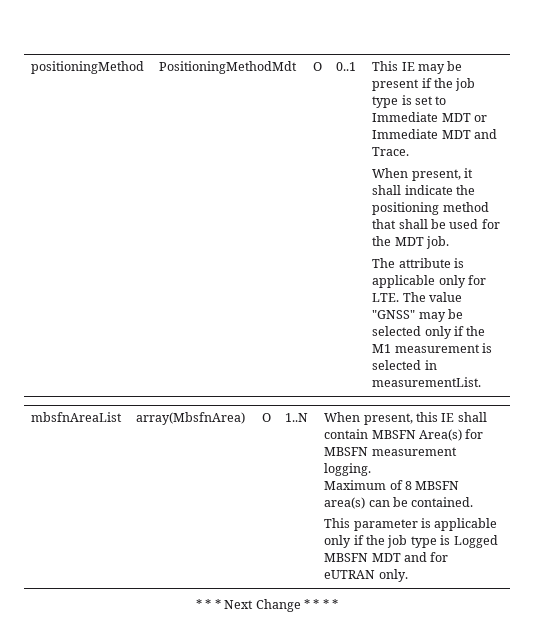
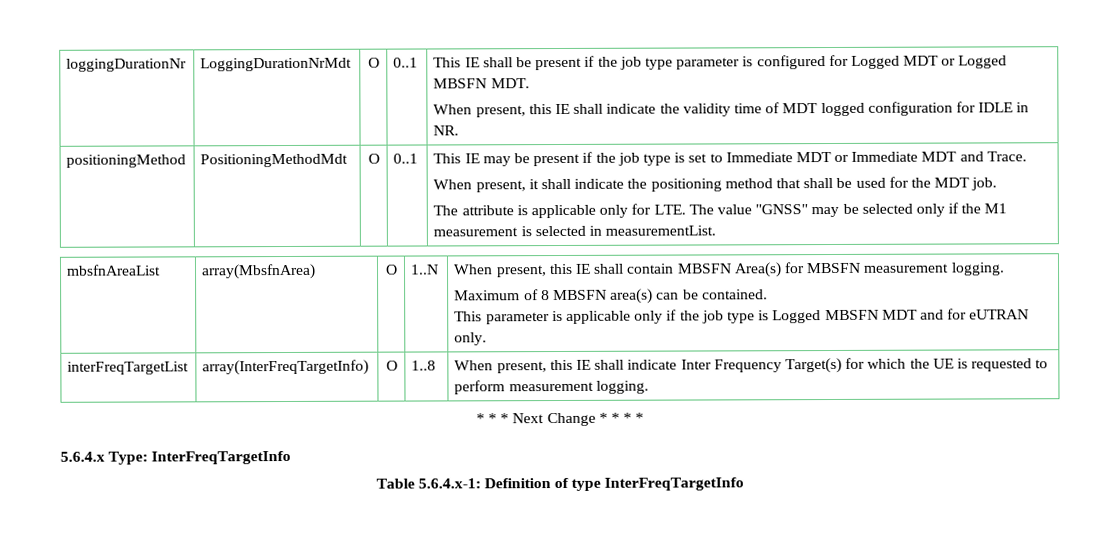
+ loggingDurationNr | LoggingDurationNrMdt | O | 0..1 | This IE shall be present if the job type parameter is configured for Logged MDT or Logged MBSFN MDT.
+ When present, this IE shall indicate the validity time of MDT logged configuration for IDLE in NR.
+ interFreqTargetList | array(InterFreqTargetInfo) | O | 1..8 | When present, this IE shall indicate Inter Frequency Target(s) for which the UE is requested to perform measurement logging.
+ 5.6.4.x Type: InterFreqTargetInfo
+ Table 5.6.4.x-1: Definition of type InterFreqTargetInfo

